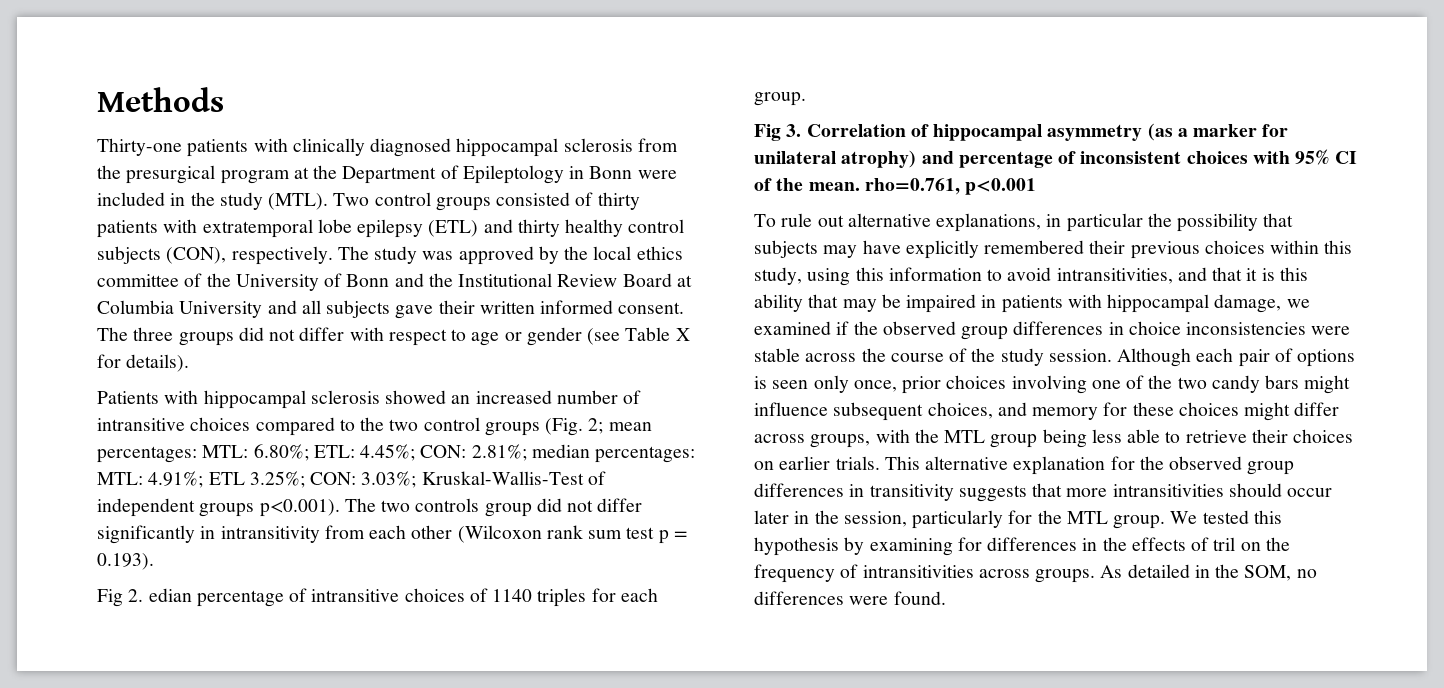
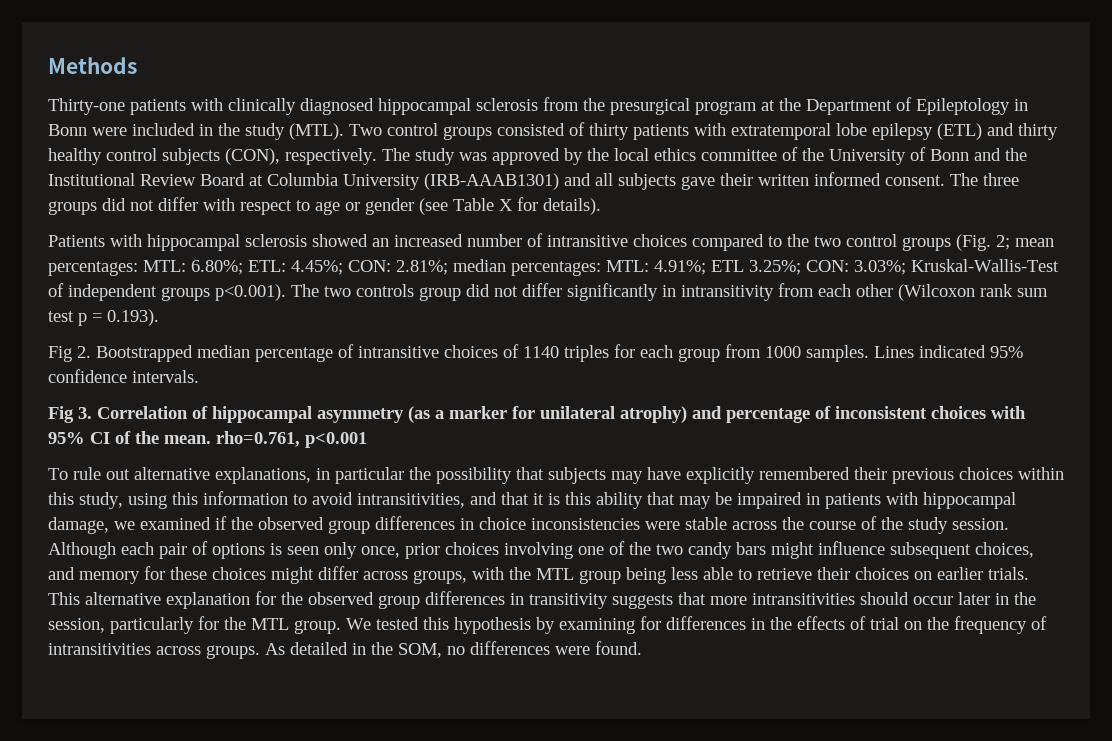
- The study was approved by the local ethics committee of the University of Bonn and the Institutional Review Board at Columbia University and all subjects gave their written informed consent.
+ The study was approved by the local ethics committee of the University of Bonn and the Institutional Review Board at Columbia University (IRB-AAAB1301) and all subjects gave their written informed consent.
- Fig 2. edian percentage of intransitive choices of 1140 triples for each group.
+ Fig 2. Bootstrapped median percentage of intransitive choices of 1140 triples for each group from 1000 samples. Lines indicated 95% confidence intervals.
- We tested this hypothesis by examining for differences in the effects of tril on the frequency of intransitivities across groups.
+ We tested this hypothesis by examining for differences in the effects of trial on the frequency of intransitivities across groups.

